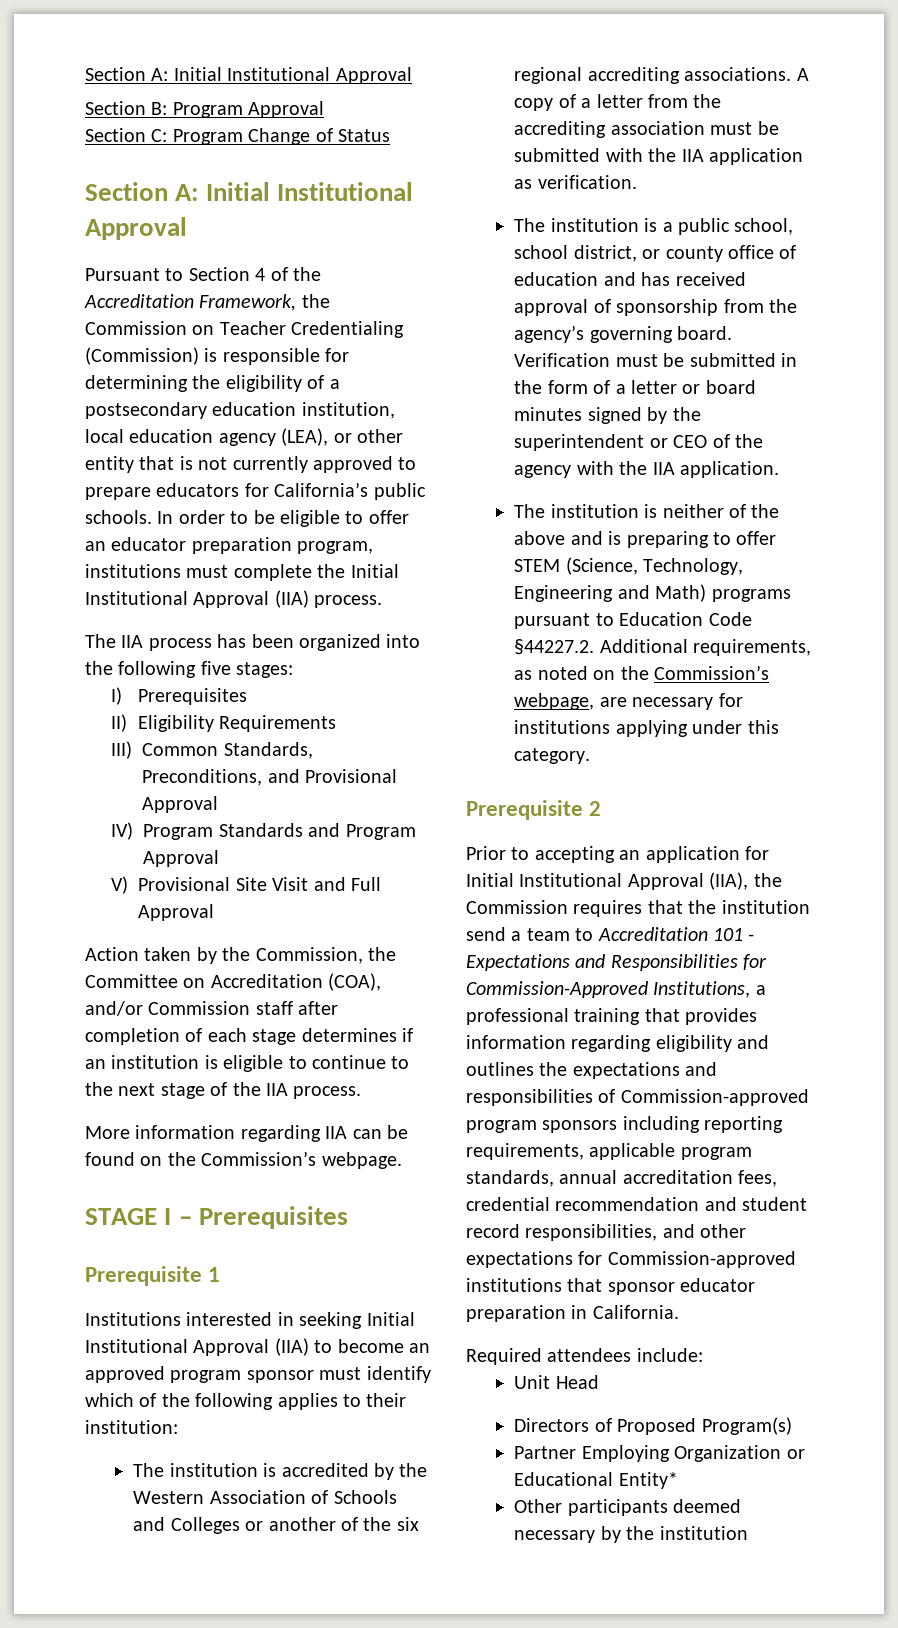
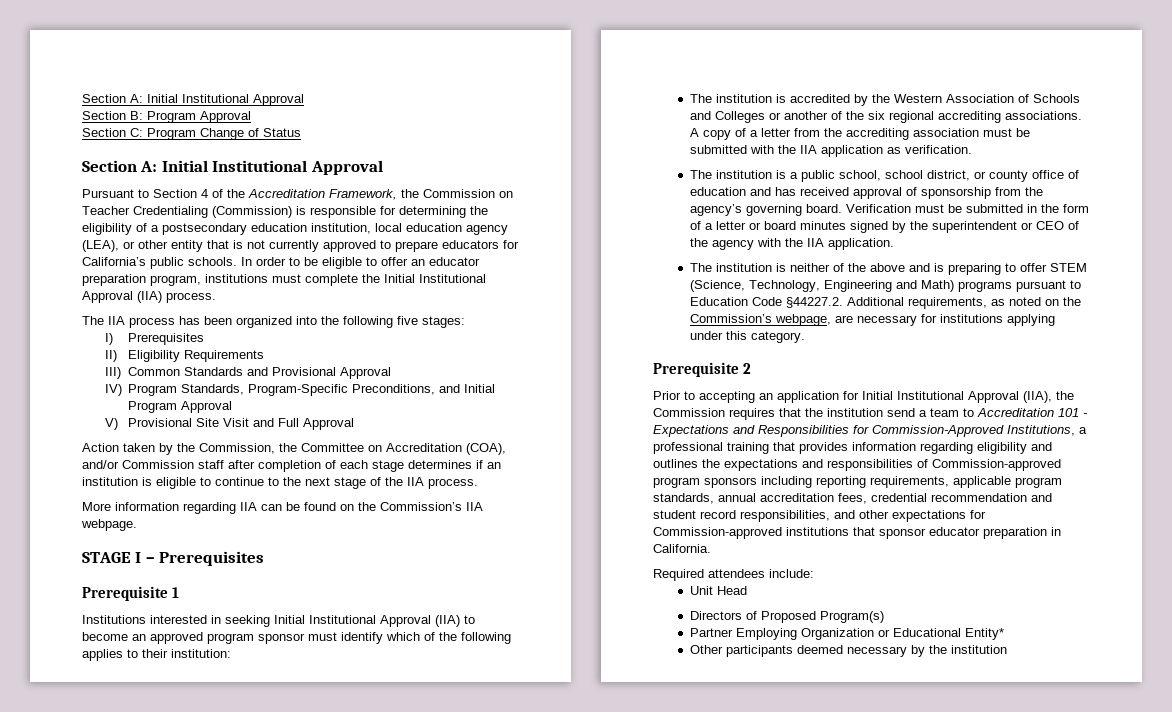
- III) Common Standards, Preconditions, and Provisional Approval
+ III) Common Standards and Provisional Approval
- IV) Program Standards and Program Approval
+ IV) Program Standards, Program-Specific Preconditions, and Initial Program Approval
- More information regarding IIA can be found on the Commission’s webpage.
+ More information regarding IIA can be found on the Commission’s IIA webpage.

